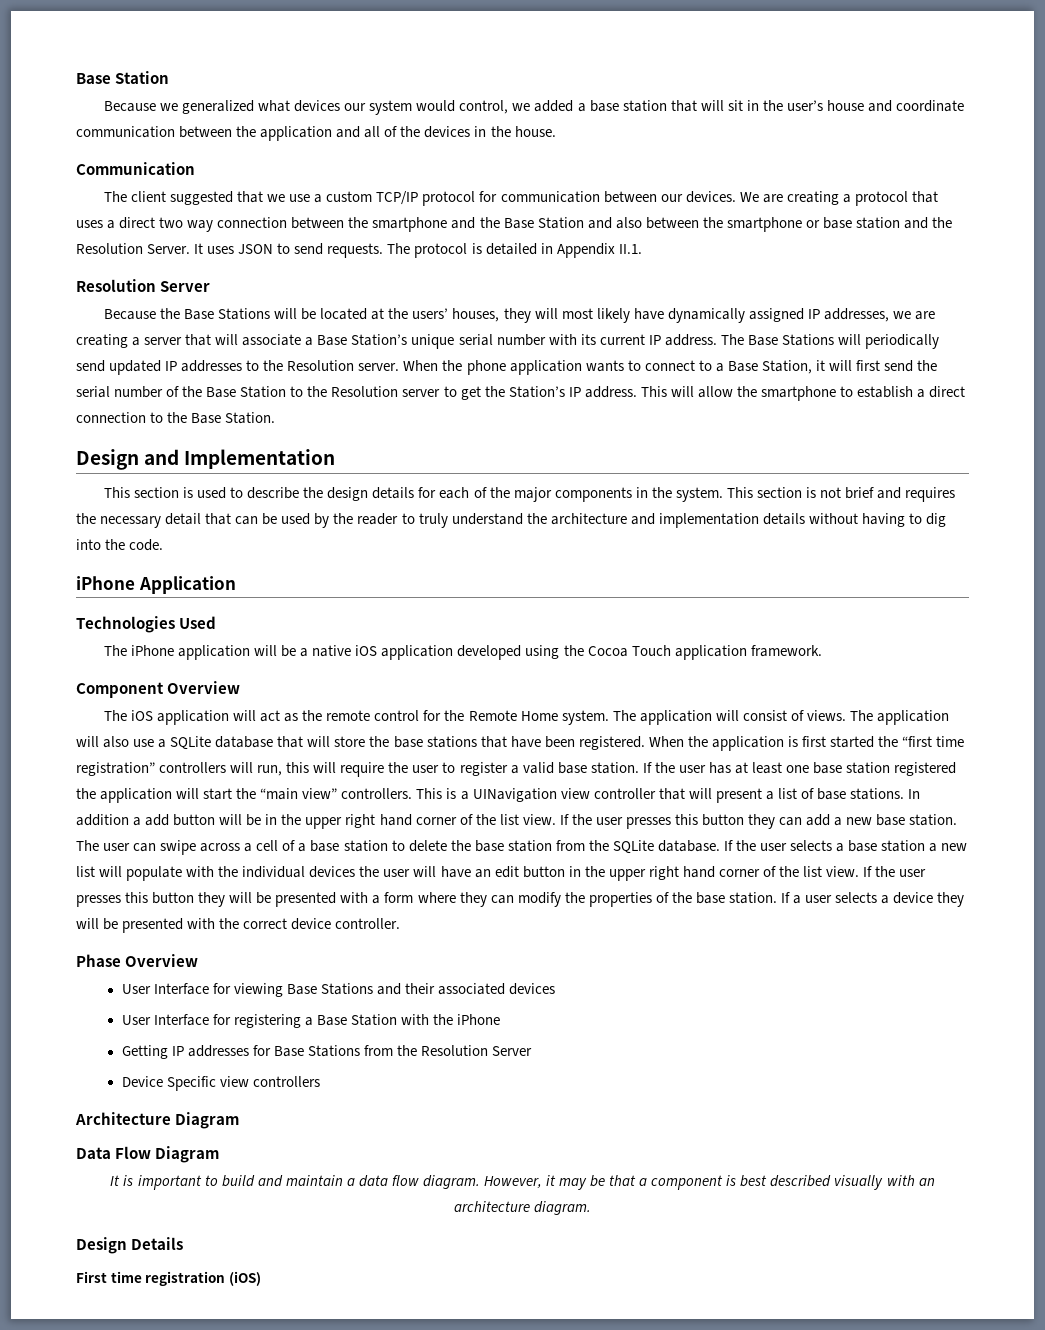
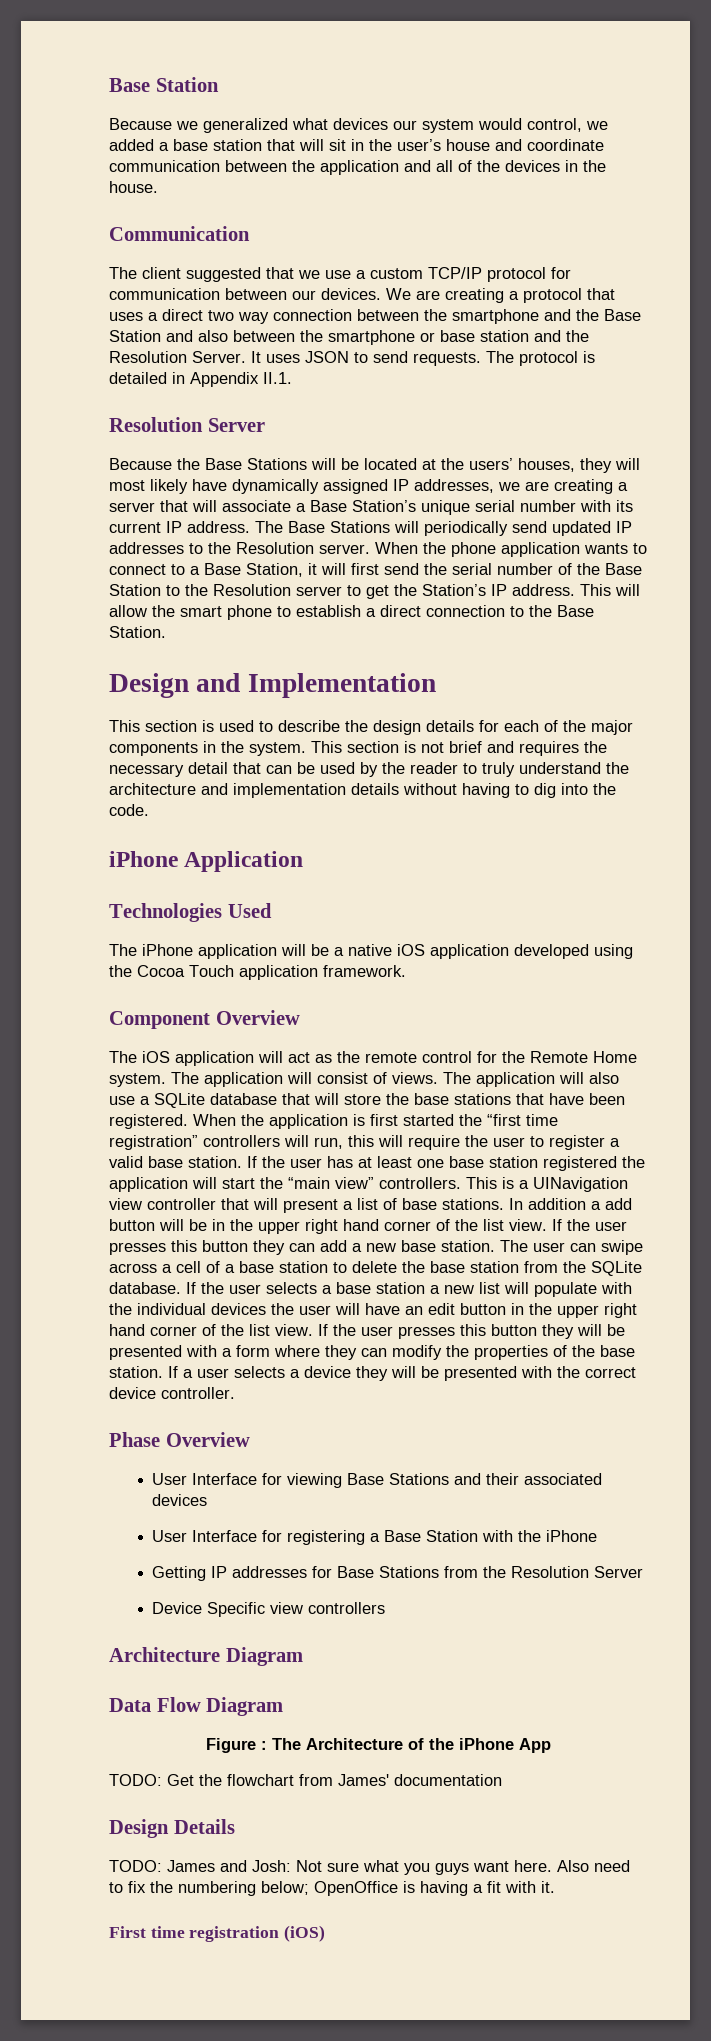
- This will allow the smartphone to establish a direct connection to the Base Station.
+ This will allow the smart phone to establish a direct connection to the Base Station.
- It is important to build and maintain a data flow diagram. However, it may be that a component is best described visually with an architecture diagram.
+ Figure : The Architecture of the iPhone App
+ TODO: Get the flowchart from James' documentation
  Design Details
+ TODO: James and Josh: Not sure what you guys want here. Also need to fix the numbering below; OpenOffice is having a fit with it.

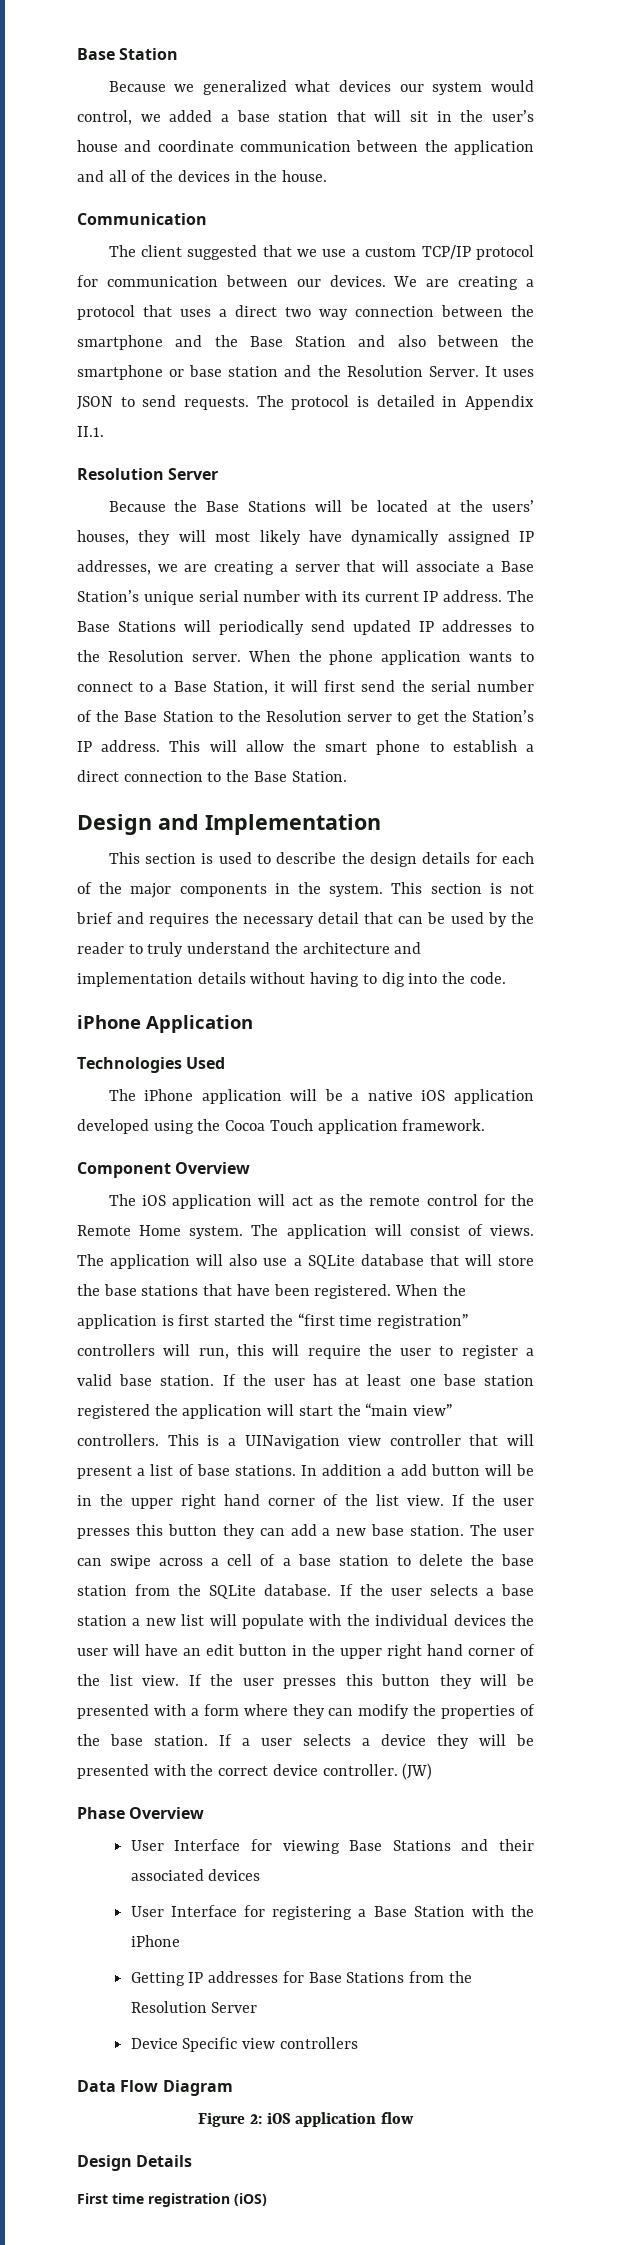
+ (JW)
- Architecture Diagram
- Figure : The Architecture of the iPhone App
- TODO: Get the flowchart from James' documentation
+ Figure 2: iOS application flow
  Design Details
- TODO: James and Josh: Not sure what you guys want here. Also need to fix the numbering below; OpenOffice is having a fit with it.

